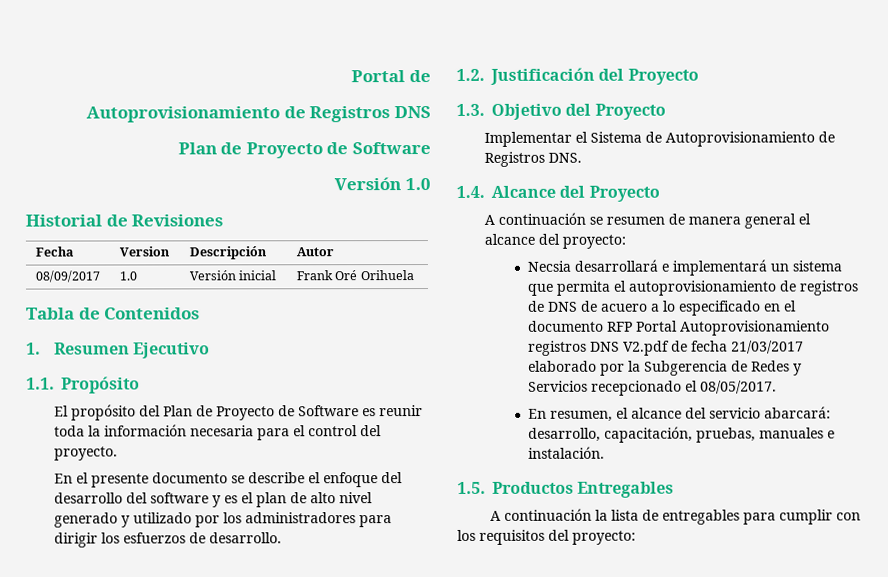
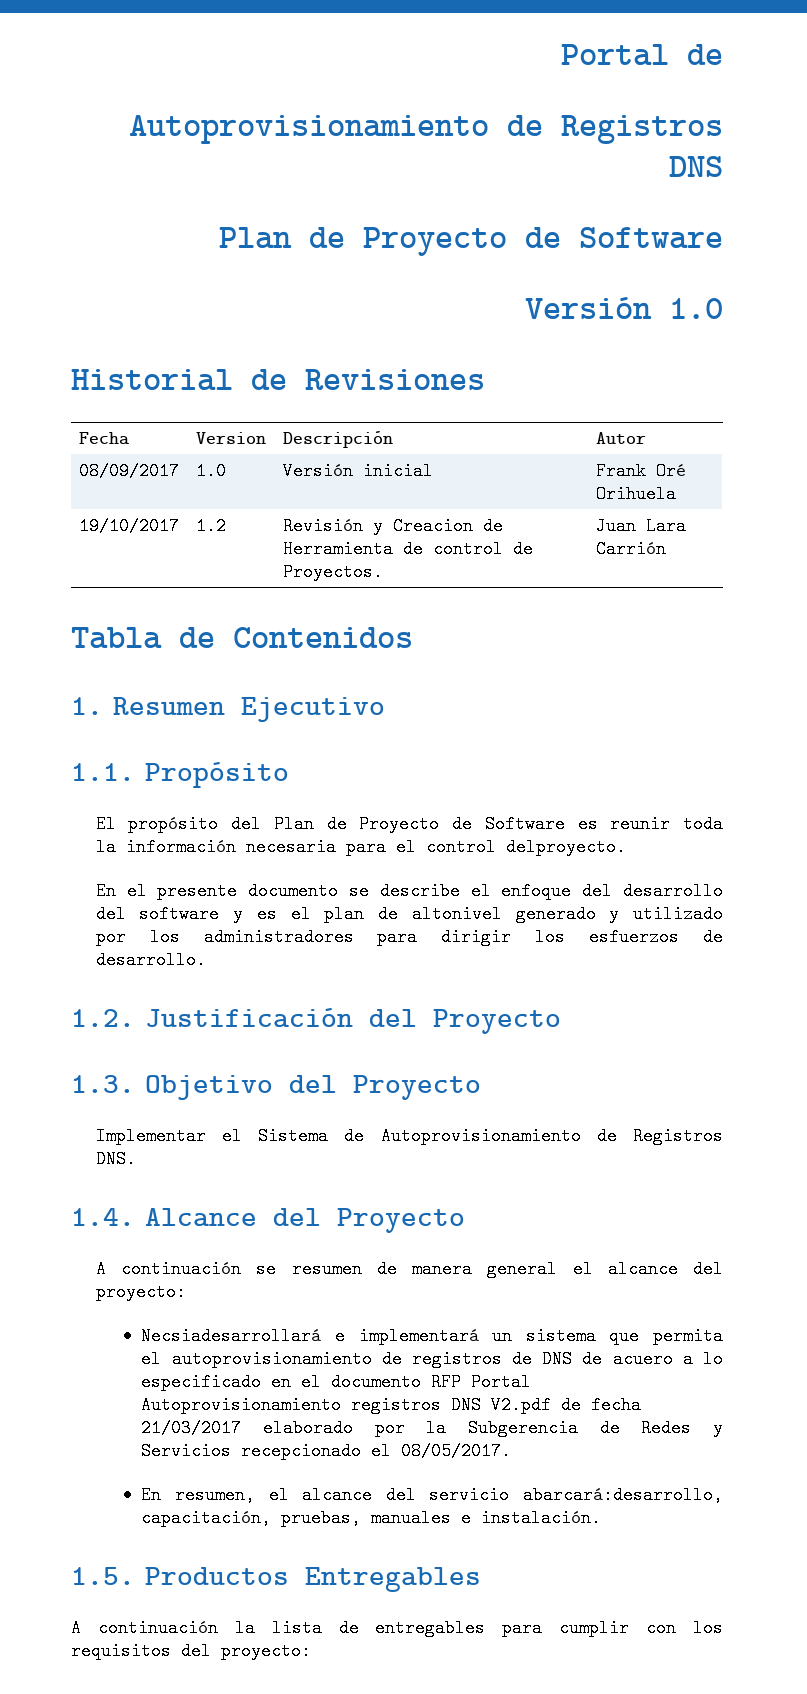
+ 19/10/2017 | 1.2 | Revisión y Creacion de Herramienta de control de Proyectos. | Juan Lara Carrión
- El propósito del Plan de Proyecto de Software es reunir toda la información necesaria para el control del proyecto.
+ El propósito del Plan de Proyecto de Software es reunir toda la información necesaria para el control delproyecto.
- En el presente documento se describe el enfoque del desarrollo del software y es el plan de alto nivel generado y utilizado por los administradores para dirigir los esfuerzos de desarrollo.
+ En el presente documento se describe el enfoque del desarrollo del software y es el plan de altonivel generado y utilizado por los administradores para dirigir los esfuerzos de desarrollo.
- Necsia desarrollará e implementará un sistema que permita el autoprovisionamiento de registros de DNS de acuero a lo especificado en el documento RFP Portal Autoprovisionamiento registros DNS V2.pdf de fecha 21/03/2017 elaborado por la Subgerencia de Redes y Servicios recepcionado el 08/05/2017.
+ Necsiadesarrollará e implementará un sistema que permita el autoprovisionamiento de registros de DNS de acuero a lo especificado en el documento RFP Portal Autoprovisionamiento registros DNS V2.pdf de fecha 21/03/2017 elaborado por la Subgerencia de Redes y Servicios recepcionado el 08/05/2017.
- En resumen, el alcance del servicio abarcará: desarrollo, capacitación, pruebas, manuales e instalación.
+ En resumen, el alcance del servicio abarcará:desarrollo, capacitación, pruebas, manuales e instalación.

